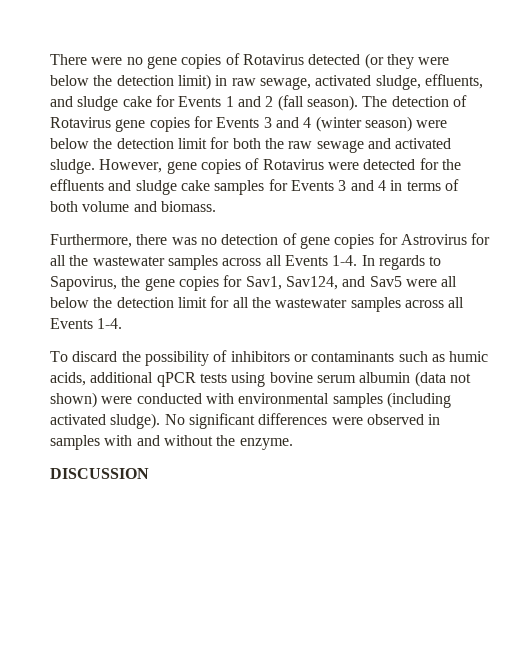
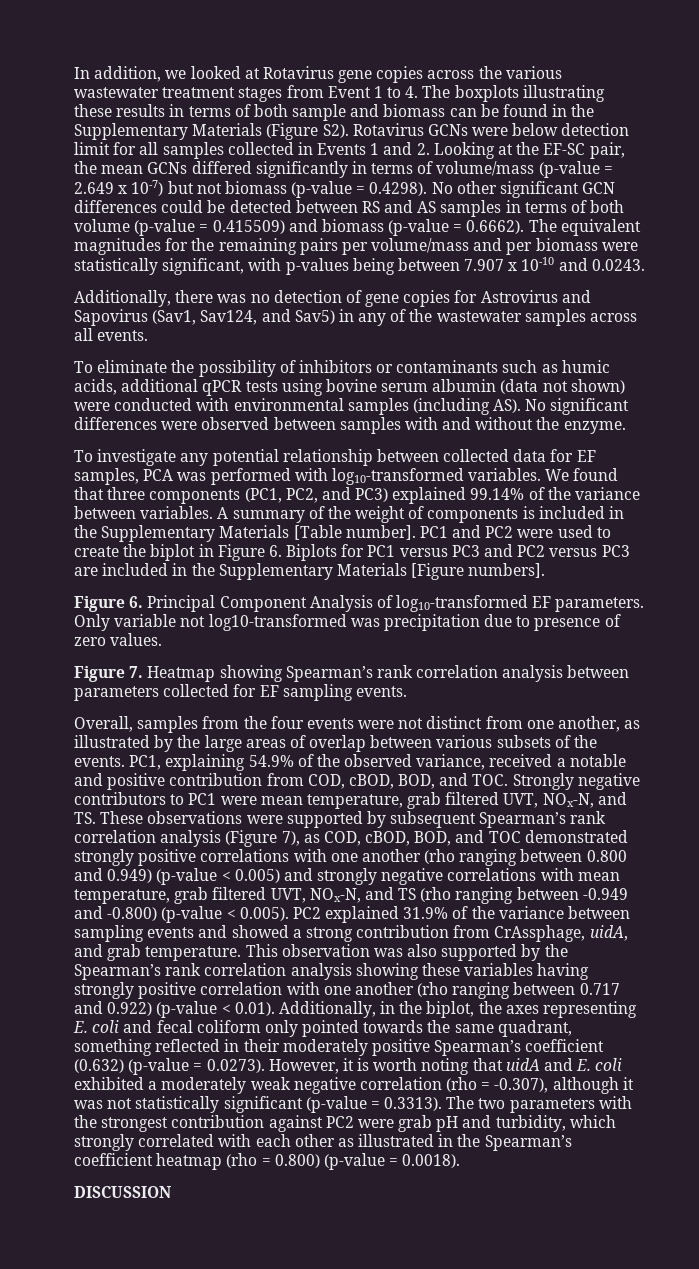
- There were no gene copies of Rotavirus detected (or they were below the detection limit) in raw sewage, activated sludge, effluents, and sludge cake for Events 1 and 2 (fall season). The detection of Rotavirus gene copies for Events 3 and 4 (winter season) were below the detection limit for both the raw sewage and activated sludge. However, gene copies of Rotavirus were detected for the effluents and sludge cake samples for Events 3 and 4 in terms of both volume and biomass.
- Furthermore, there was no detection of gene copies for Astrovirus for all the wastewater samples across all Events 1-4. In regards to Sapovirus, the gene copies for Sav1, Sav124, and Sav5 were all below the detection limit for all the wastewater samples across all Events 1-4.
- To discard the possibility of inhibitors or contaminants such as humic acids, additional qPCR tests using bovine serum albumin (data not shown) were conducted with environmental samples (including activated sludge). No significant differences were observed in samples with and without the enzyme.
+ In addition, we looked at Rotavirus gene copies across the various wastewater treatment stages from Event 1 to 4. The boxplots illustrating these results in terms of both sample and biomass can be found in the Supplementary Materials (Figure S2). Rotavirus GCNs were below detection limit for all samples collected in Events 1 and 2. Looking at the EF-SC pair, the mean GCNs differed significantly in terms of volume/mass (p-value = 2.649 x 10-7) but not biomass (p-value = 0.4298). No other significant GCN differences could be detected between RS and AS samples in terms of both volume (p-value = 0.415509) and biomass (p-value = 0.6662). The equivalent magnitudes for the remaining pairs per volume/mass and per biomass were statistically significant, with p-values being between 7.907 x 10-10 and 0.0243.
+ Additionally, there was no detection of gene copies for Astrovirus and Sapovirus (Sav1, Sav124, and Sav5) in any of the wastewater samples across all events.
+ To eliminate the possibility of inhibitors or contaminants such as humic acids, additional qPCR tests using bovine serum albumin (data not shown) were conducted with environmental samples (including AS). No significant differences were observed between samples with and without the enzyme.
+ To investigate any potential relationship between collected data for EF samples, PCA was performed with log10-transformed variables. We found that three components (PC1, PC2, and PC3) explained 99.14% of the variance between variables. A summary of the weight of components is included in the Supplementary Materials [Table number]. PC1 and PC2 were used to create the biplot in Figure 6. Biplots for PC1 versus PC3 and PC2 versus PC3 are included in the Supplementary Materials [Figure numbers].
+ Figure 6. Principal Component Analysis of log10-transformed EF parameters. Only variable not log10-transformed was precipitation due to presence of zero values.
+ Figure 7. Heatmap showing Spearman’s rank correlation analysis between parameters collected for EF sampling events.
+ Overall, samples from the four events were not distinct from one another, as illustrated by the large areas of overlap between various subsets of the events. PC1, explaining 54.9% of the observed variance, received a notable and positive contribution from COD, cBOD, BOD, and TOC. Strongly negative contributors to PC1 were mean temperature, grab filtered UVT, NOx-N, and TS. These observations were supported by subsequent Spearman’s rank correlation analysis (Figure 7), as COD, cBOD, BOD, and TOC demonstrated strongly positive correlations with one another (rho ranging between 0.800 and 0.949) (p-value < 0.005) and strongly negative correlations with mean temperature, grab filtered UVT, NOx-N, and TS (rho ranging between -0.949 and -0.800) (p-value < 0.005). PC2 explained 31.9% of the variance between sampling events and showed a strong contribution from CrAssphage, uidA, and grab temperature. This observation was also supported by the Spearman’s rank correlation analysis showing these variables having strongly positive correlation with one another (rho ranging between 0.717 and 0.922) (p-value < 0.01). Additionally, in the biplot, the axes representing E. coli and fecal coliform only pointed towards the same quadrant, something reflected in their moderately positive Spearman’s coefficient (0.632) (p-value = 0.0273). However, it is worth noting that uidA and E. coli exhibited a moderately weak negative correlation (rho = -0.307), although it was not statistically significant (p-value = 0.3313). The two parameters with the strongest contribution against PC2 were grab pH and turbidity, which strongly correlated with each other as illustrated in the Spearman’s coefficient heatmap (rho = 0.800) (p-value = 0.0018).

